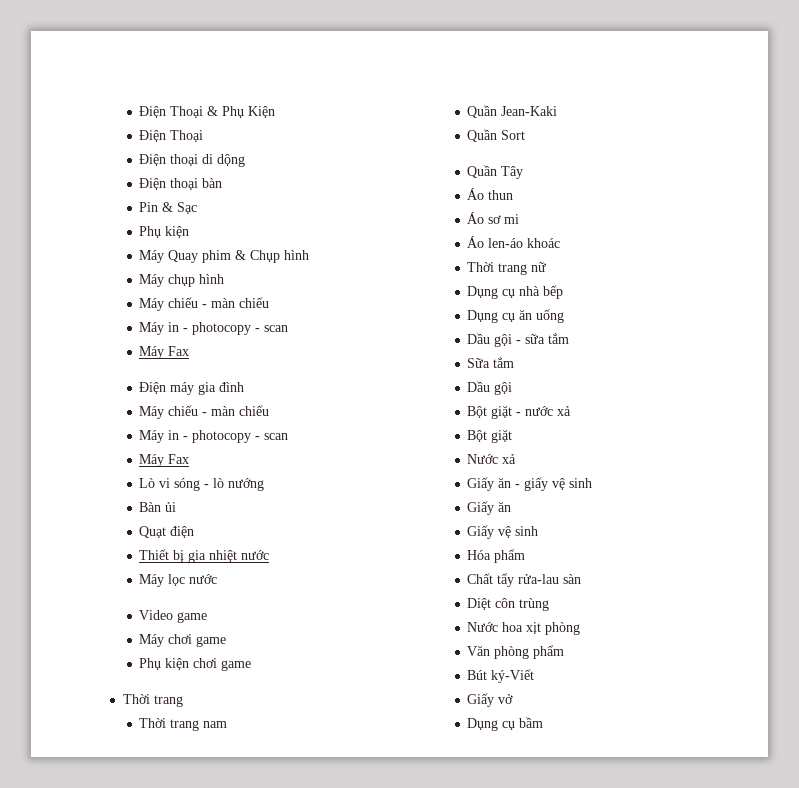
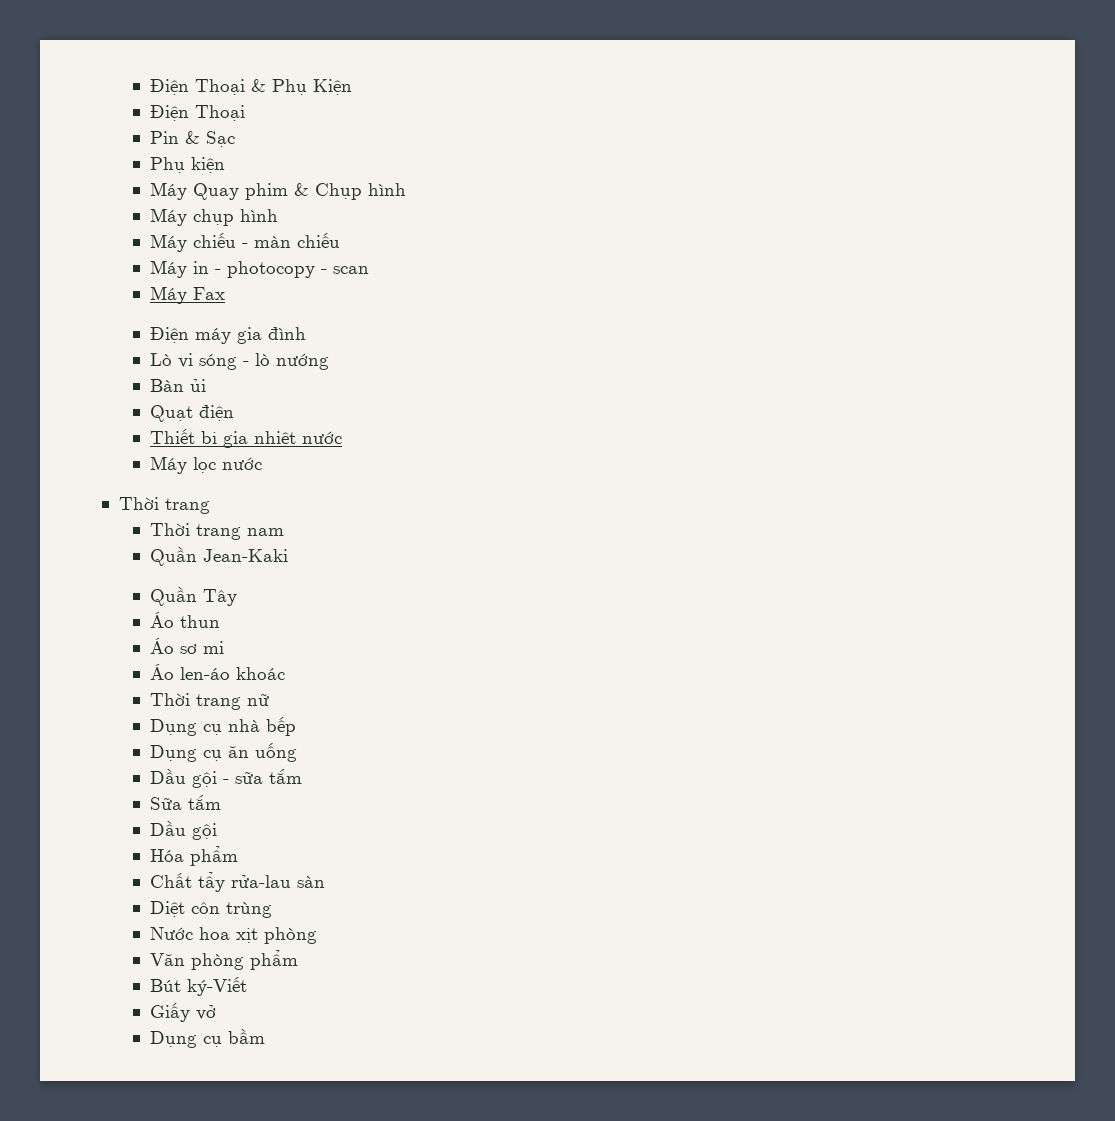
- Điện thoại di dộng
- Điện thoại bàn
  Điện máy gia đình
- Máy chiếu - màn chiếu
- Máy in - photocopy - scan
- Máy Fax
- Video game
- Máy chơi game
- Phụ kiện chơi game
- Quần Sort
- Bột giặt - nước xả
- Bột giặt
- Nước xả
- Giấy ăn - giấy vệ sinh
- Giấy ăn
- Giấy vệ sinh

